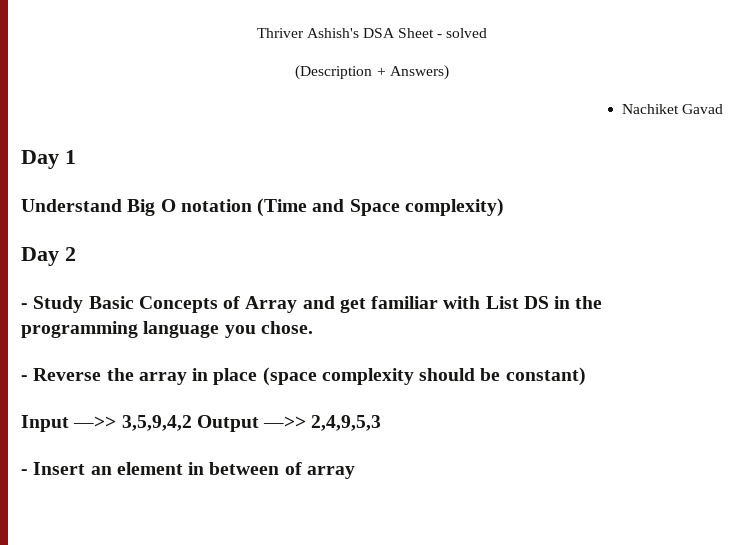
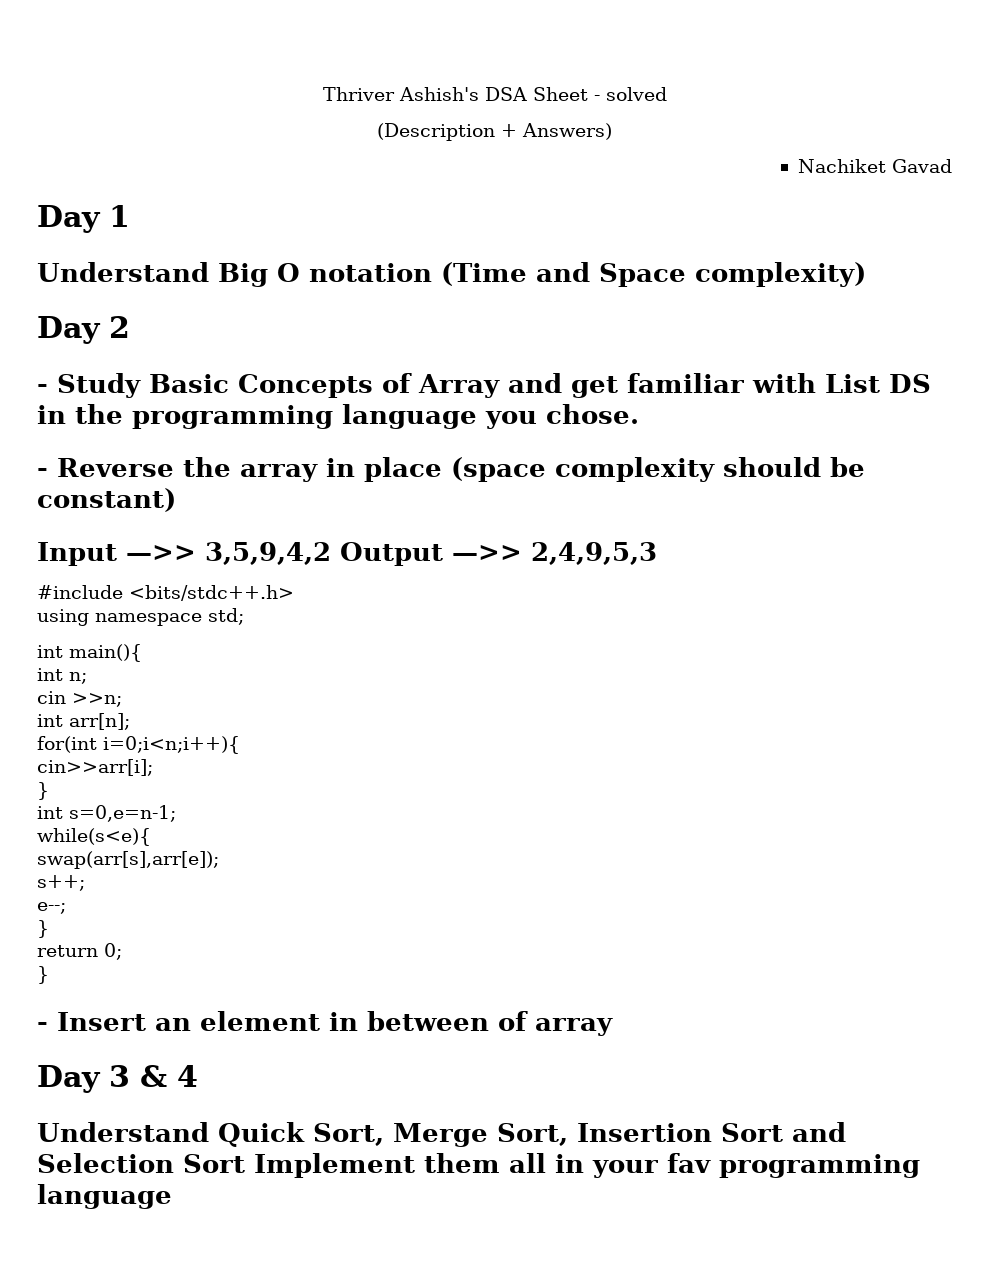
+ #include <bits/stdc++.h>
+ using namespace std;
+ int main(){
+ int n;
+ cin >>n;
+ int arr[n];
+ for(int i=0;i<n;i++){
+ cin>>arr[i];
+ }
+ int s=0,e=n-1;
+ while(s<e){
+ swap(arr[s],arr[e]);
+ s++;
+ e--;
+ }
+ return 0;
+ }
+ Day 3 & 4
+ Understand Quick Sort, Merge Sort, Insertion Sort and Selection Sort Implement them all in your fav programming language

